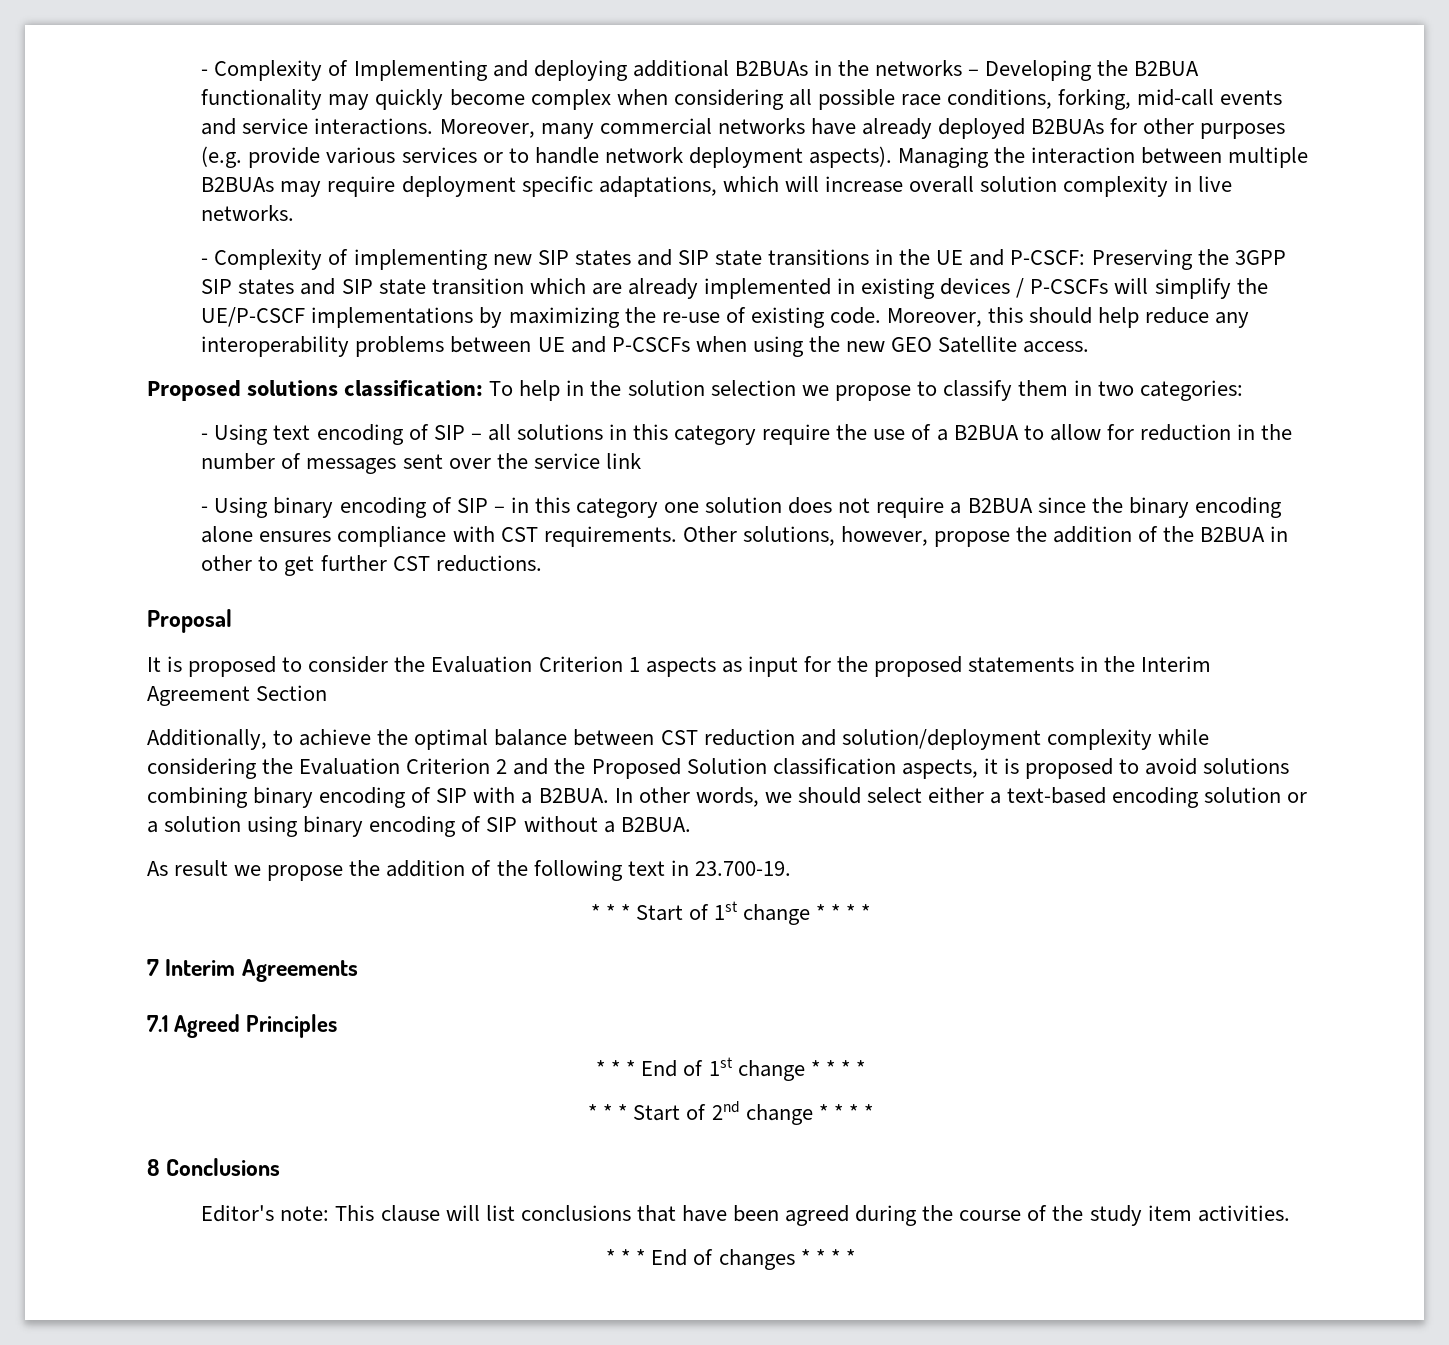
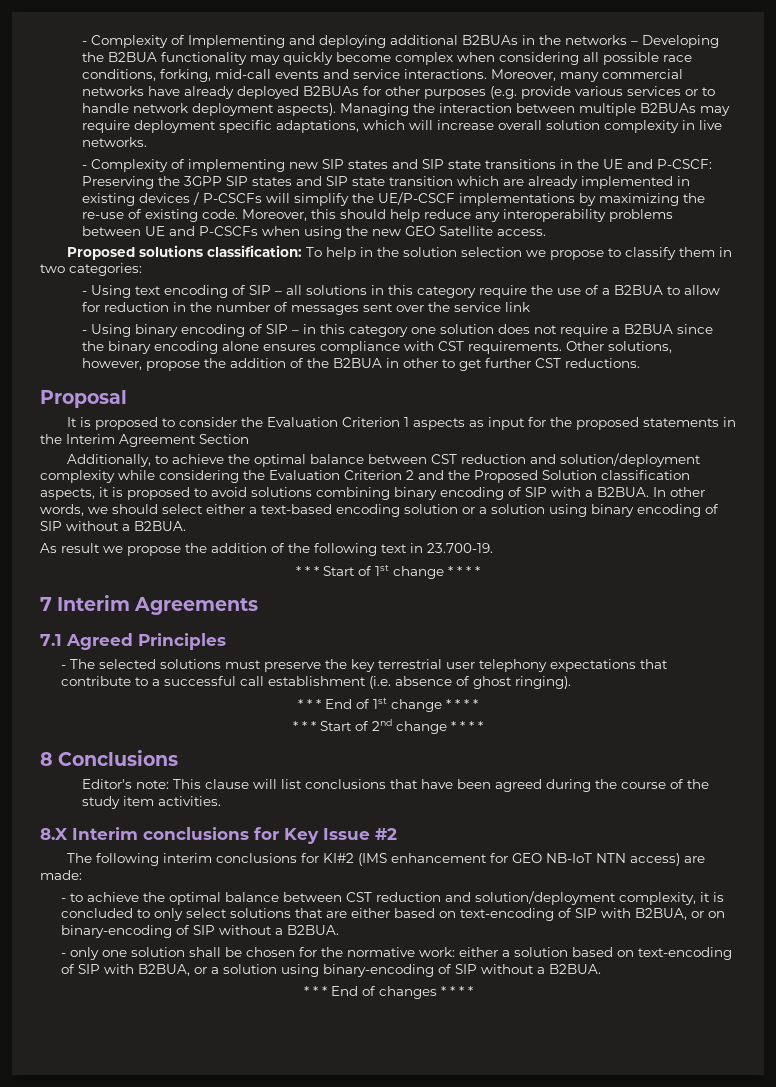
+ - The selected solutions must preserve the key terrestrial user telephony expectations that contribute to a successful call establishment (i.e. absence of ghost ringing).
+ 8.X Interim conclusions for Key Issue #2
+ The following interim conclusions for KI#2 (IMS enhancement for GEO NB-IoT NTN access) are made:
+ - to achieve the optimal balance between CST reduction and solution/deployment complexity, it is concluded to only select solutions that are either based on text-encoding of SIP with B2BUA, or on binary-encoding of SIP without a B2BUA.
+ - only one solution shall be chosen for the normative work: either a solution based on text-encoding of SIP with B2BUA, or a solution using binary-encoding of SIP without a B2BUA.

